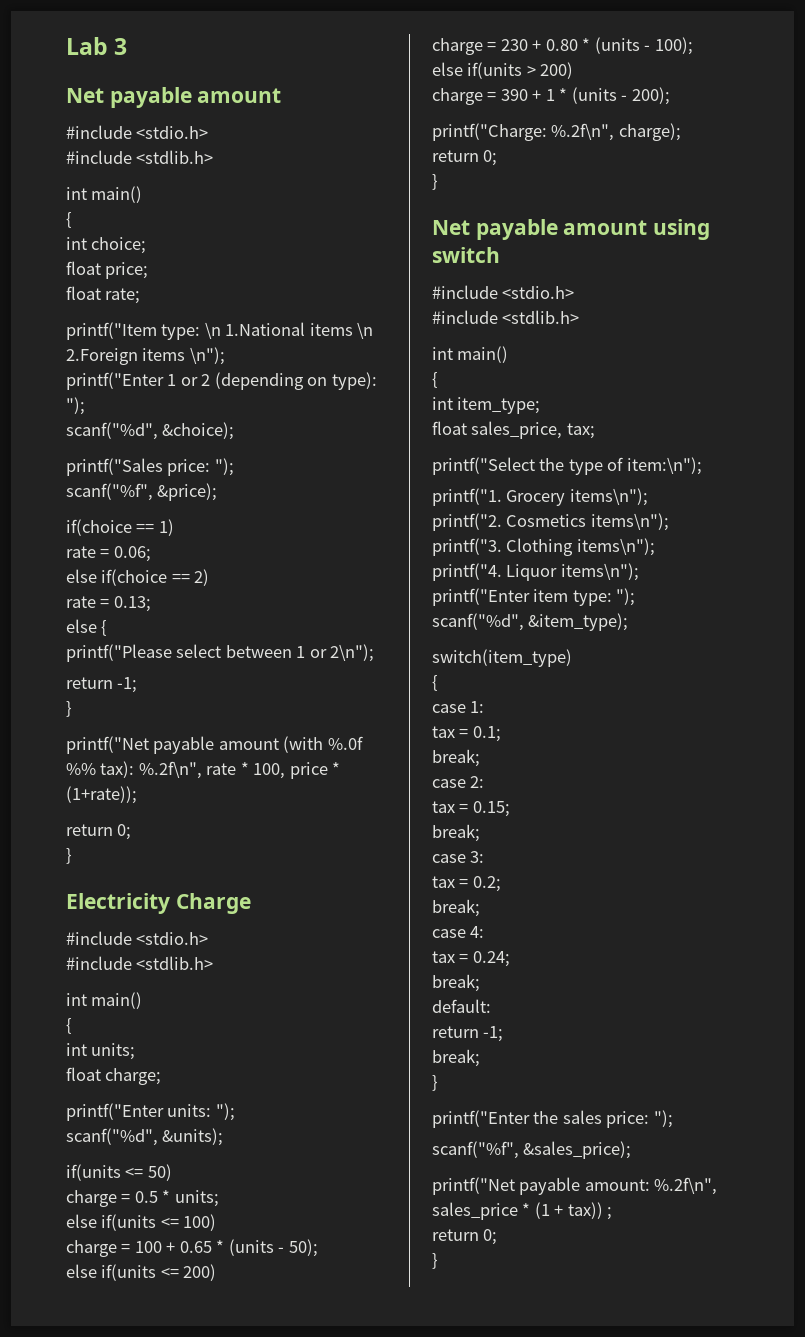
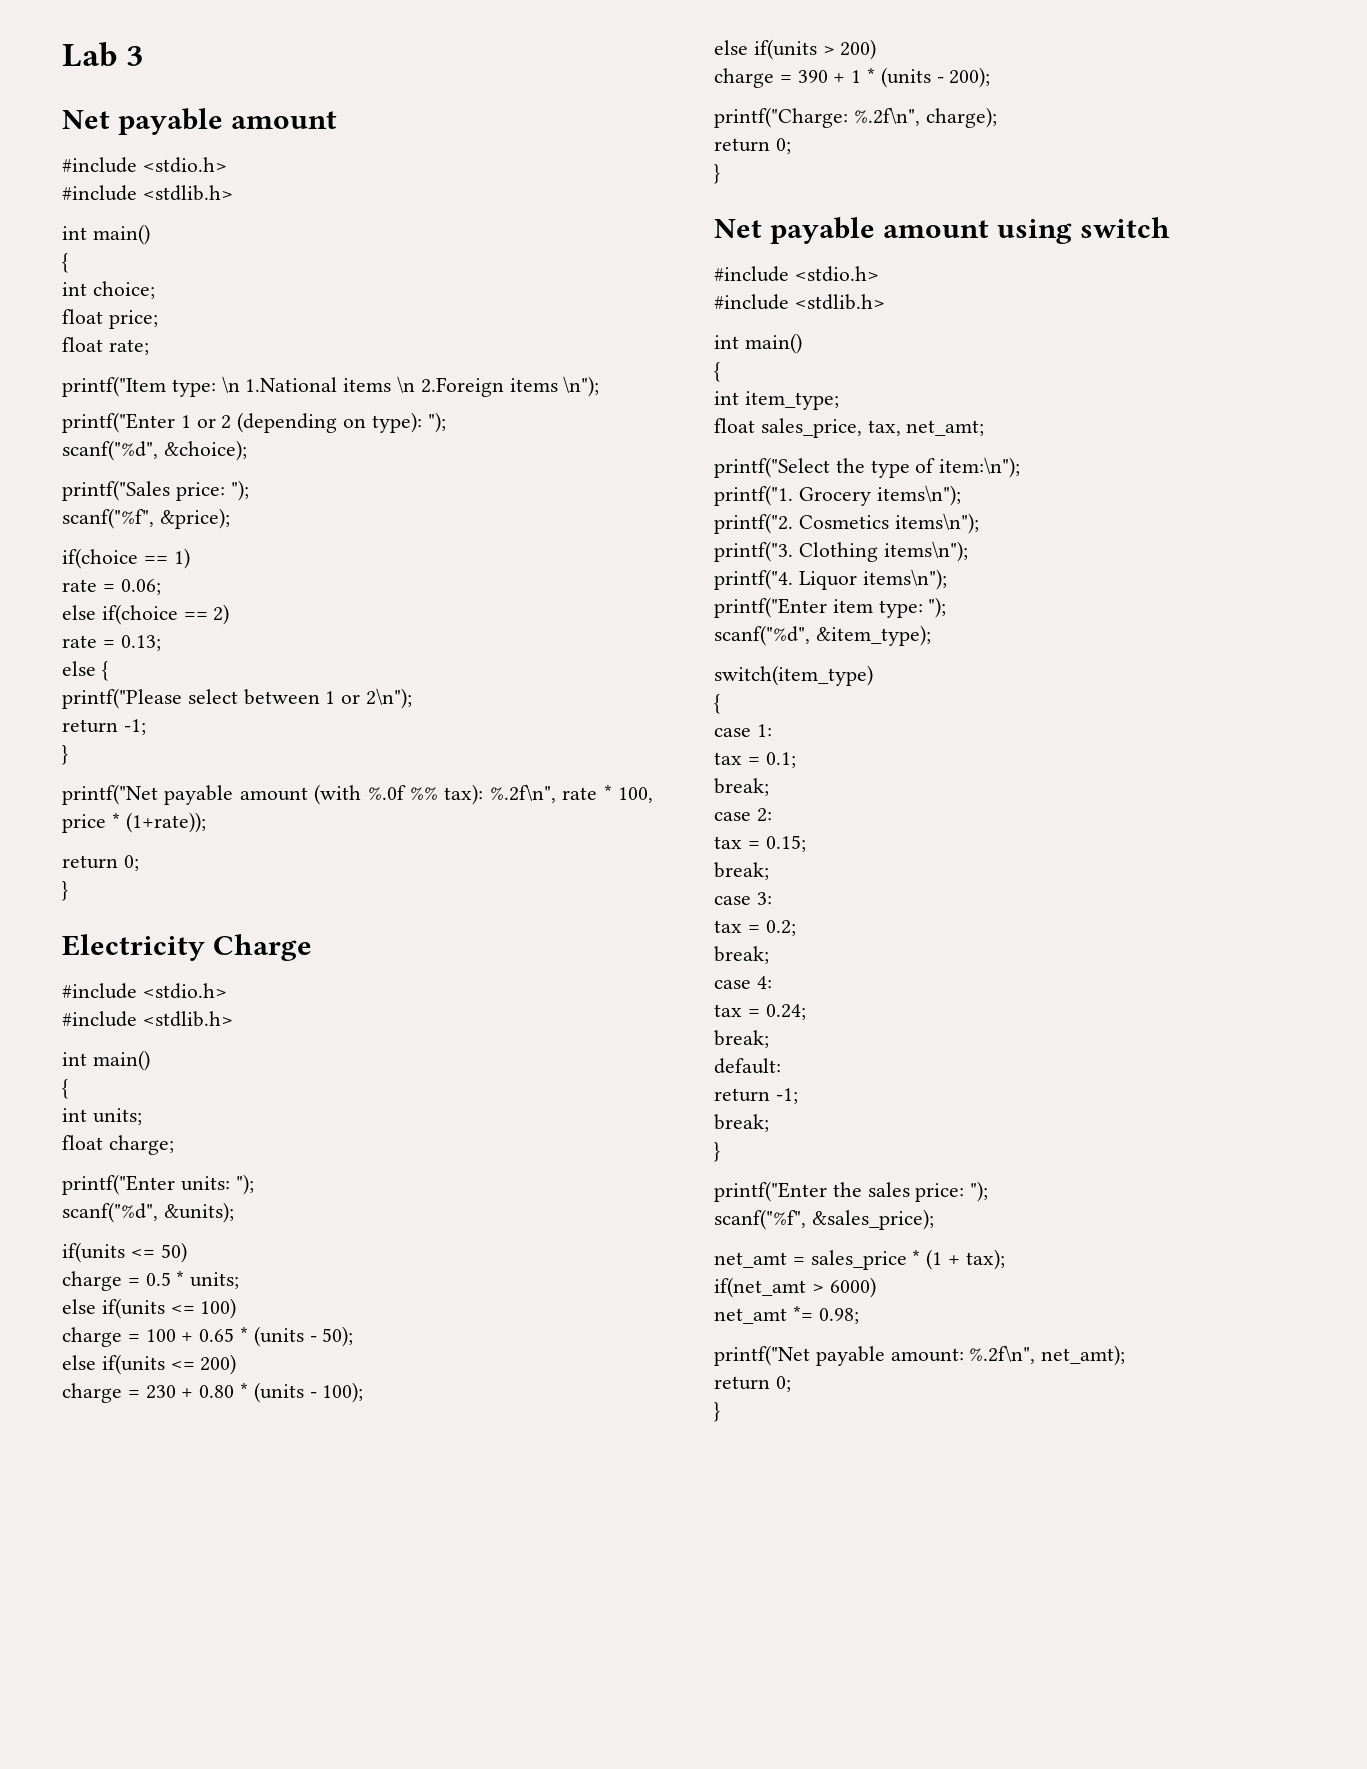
- float sales_price, tax;
+ float sales_price, tax, net_amt;
- printf("Net payable amount: %.2f\n", sales_price * (1 + tax)) ;
+ net_amt = sales_price * (1 + tax);
+ if(net_amt > 6000)
+ net_amt *= 0.98;
+ printf("Net payable amount: %.2f\n", net_amt);

